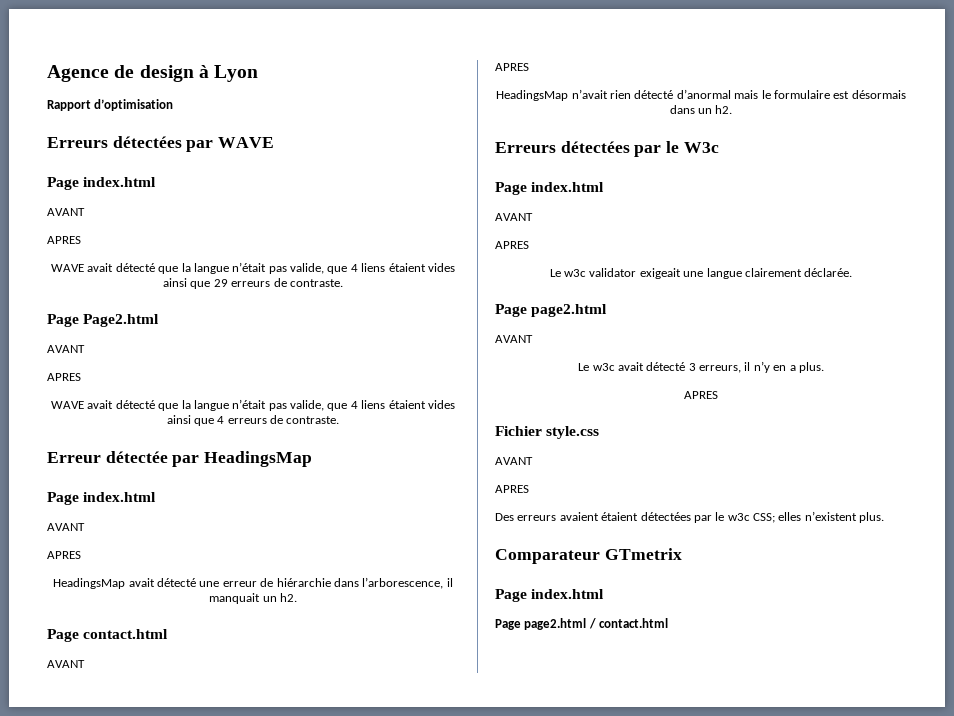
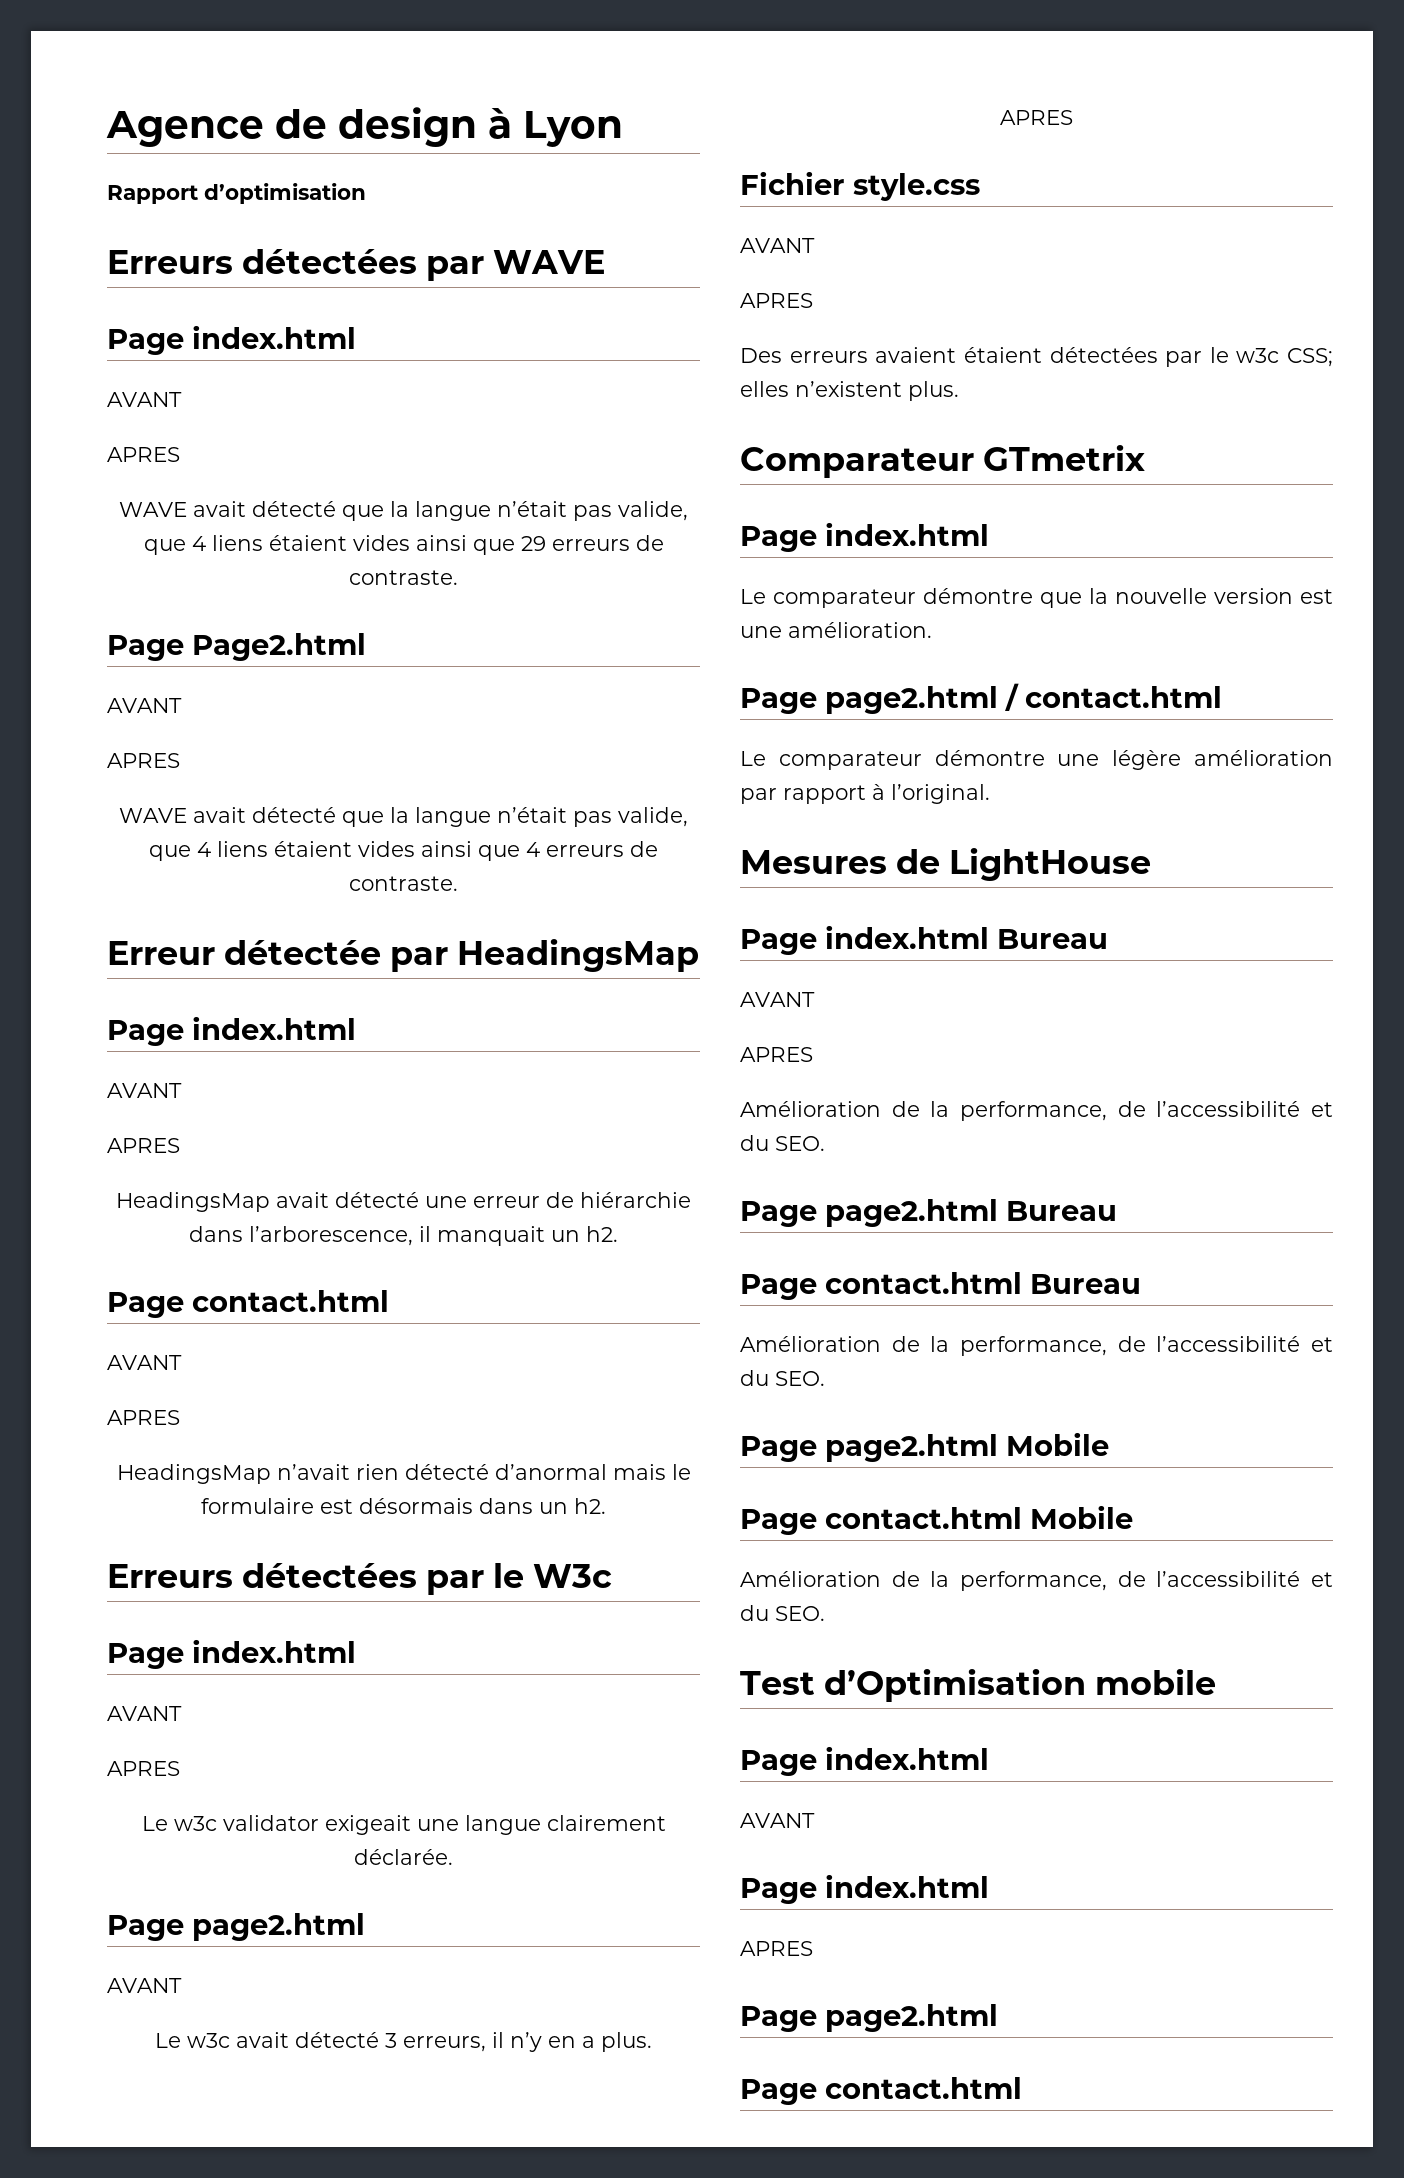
+ Le comparateur démontre que la nouvelle version est une amélioration.
  Page page2.html / contact.html
+ Le comparateur démontre une légère amélioration par rapport à l’original.
+ Mesures de LightHouse
+ Page index.html Bureau
+ AVANT
+ APRES
+ Amélioration de la performance, de l’accessibilité et du SEO.
+ Page page2.html Bureau
+ Page contact.html Bureau
+ Amélioration de la performance, de l’accessibilité et du SEO.
+ Page page2.html Mobile
+ Page contact.html Mobile
+ Amélioration de la performance, de l’accessibilité et du SEO.
+ Test d’Optimisation mobile
+ Page index.html
+ AVANT
+ Page index.html
+ APRES
+ Page page2.html
+ Page contact.html

